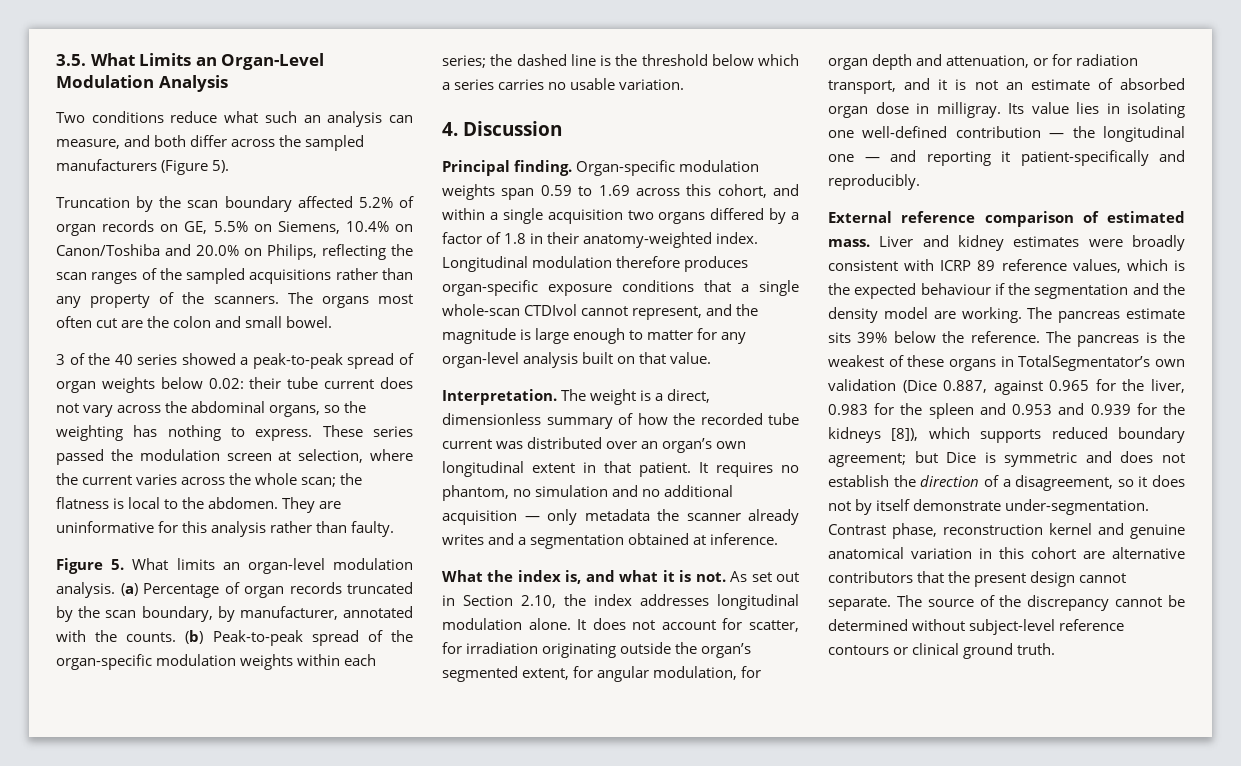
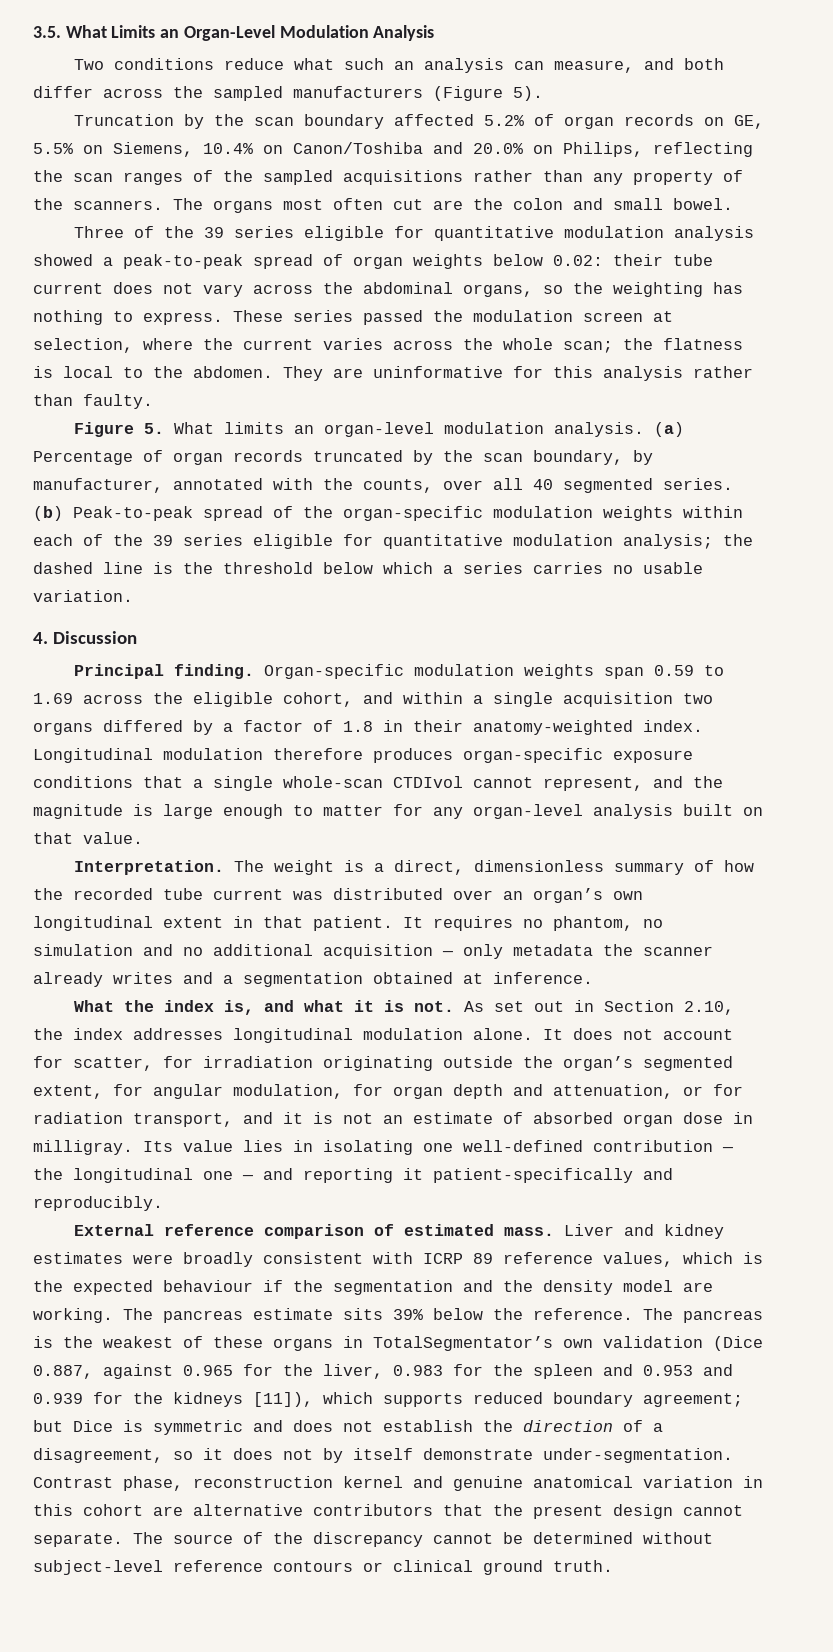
- 3 of the 40 series showed a peak-to-peak spread of organ weights below 0.02: their tube current does not vary across the abdominal organs, so the weighting has nothing to express.
+ Three of the 39 series eligible for quantitative modulation analysis showed a peak-to-peak spread of organ weights below 0.02: their tube current does not vary across the abdominal organs, so the weighting has nothing to express.
- (a) Percentage of organ records truncated by the scan boundary, by manufacturer, annotated with the counts.
+ (a) Percentage of organ records truncated by the scan boundary, by manufacturer, annotated with the counts, over all 40 segmented series.
- (b) Peak-to-peak spread of the organ-specific modulation weights within each series; the dashed line is the threshold below which a series carries no usable variation.
+ (b) Peak-to-peak spread of the organ-specific modulation weights within each of the 39 series eligible for quantitative modulation analysis; the dashed line is the threshold below which a series carries no usable variation.
- Organ-specific modulation weights span 0.59 to 1.69 across this cohort, and within a single acquisition two organs differed by a factor of 1.8 in their anatomy-weighted index.
+ Organ-specific modulation weights span 0.59 to 1.69 across the eligible cohort, and within a single acquisition two organs differed by a factor of 1.8 in their anatomy-weighted index.
- The pancreas is the weakest of these organs in TotalSegmentator’s own validation (Dice 0.887, against 0.965 for the liver, 0.983 for the spleen and 0.953 and 0.939 for the kidneys [8]), which supports reduced boundary agreement; but Dice is symmetric and does not establish the direction of a disagreement, so it does not by itself demonstrate under-segmentation.
+ The pancreas is the weakest of these organs in TotalSegmentator’s own validation (Dice 0.887, against 0.965 for the liver, 0.983 for the spleen and 0.953 and 0.939 for the kidneys [11]), which supports reduced boundary agreement; but Dice is symmetric and does not establish the direction of a disagreement, so it does not by itself demonstrate under-segmentation.

